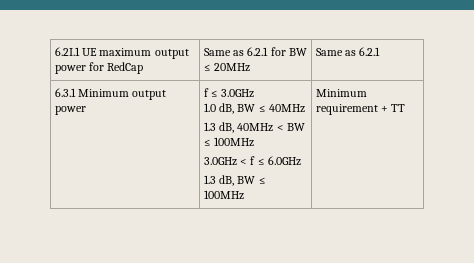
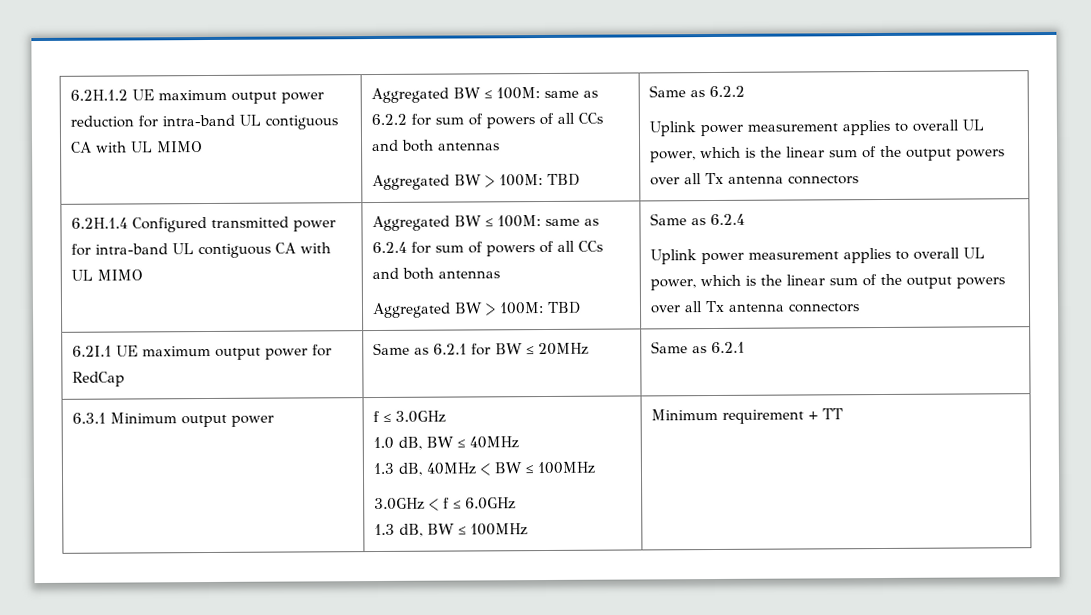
+ 6.2H.1.2 UE maximum output power reduction for intra-band UL contiguous CA with UL MIMO | Aggregated BW ≤ 100M: same as 6.2.2 for sum of powers of all CCs and both antennas
+ Aggregated BW > 100M: TBD | Same as 6.2.2
+ Uplink power measurement applies to overall UL power, which is the linear sum of the output powers over all Tx antenna connectors
+ 6.2H.1.4 Configured transmitted power for intra-band UL contiguous CA with UL MIMO | Aggregated BW ≤ 100M: same as 6.2.4 for sum of powers of all CCs and both antennas
+ Aggregated BW > 100M: TBD | Same as 6.2.4
+ Uplink power measurement applies to overall UL power, which is the linear sum of the output powers over all Tx antenna connectors

